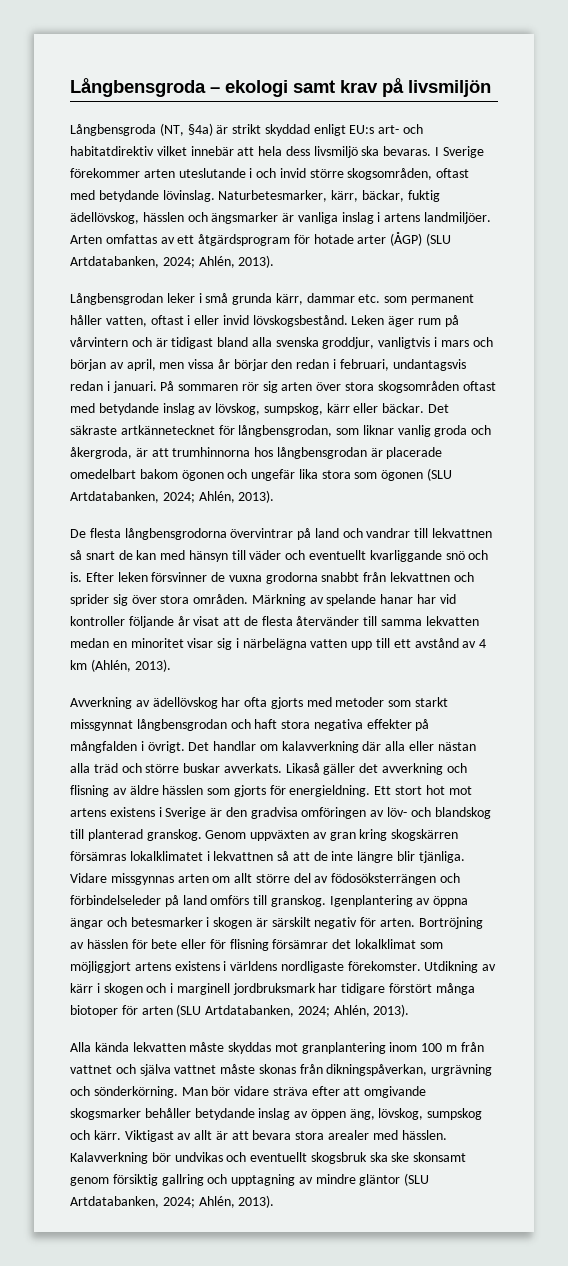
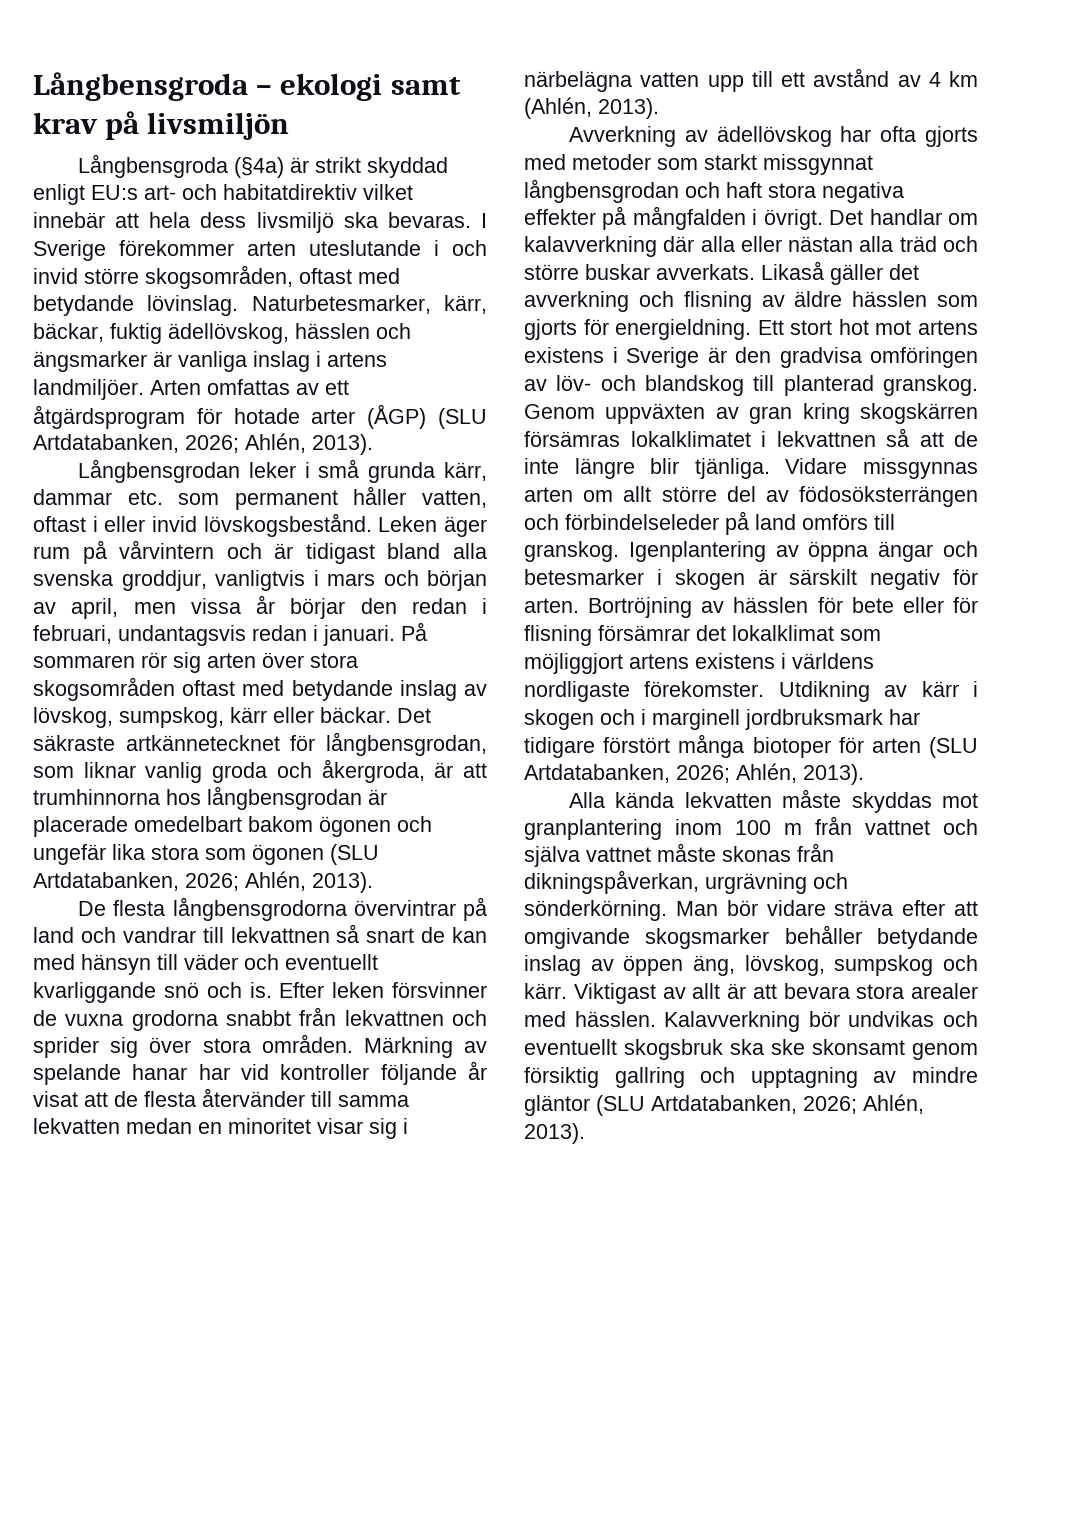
- Långbensgroda (NT, §4a) är strikt skyddad enligt EU:s art- och habitatdirektiv vilket innebär att hela dess livsmiljö ska bevaras.
+ Långbensgroda (§4a) är strikt skyddad enligt EU:s art- och habitatdirektiv vilket innebär att hela dess livsmiljö ska bevaras.
- Arten omfattas av ett åtgärdsprogram för hotade arter (ÅGP) (SLU Artdatabanken, 2024; Ahlén, 2013).
+ Arten omfattas av ett åtgärdsprogram för hotade arter (ÅGP) (SLU Artdatabanken, 2026; Ahlén, 2013).
- Det säkraste artkännetecknet för långbensgrodan, som liknar vanlig groda och åkergroda, är att trumhinnorna hos långbensgrodan är placerade omedelbart bakom ögonen och ungefär lika stora som ögonen (SLU Artdatabanken, 2024; Ahlén, 2013).
+ Det säkraste artkännetecknet för långbensgrodan, som liknar vanlig groda och åkergroda, är att trumhinnorna hos långbensgrodan är placerade omedelbart bakom ögonen och ungefär lika stora som ögonen (SLU Artdatabanken, 2026; Ahlén, 2013).
- Utdikning av kärr i skogen och i marginell jordbruksmark har tidigare förstört många biotoper för arten (SLU Artdatabanken, 2024; Ahlén, 2013).
+ Utdikning av kärr i skogen och i marginell jordbruksmark har tidigare förstört många biotoper för arten (SLU Artdatabanken, 2026; Ahlén, 2013).
- Kalavverkning bör undvikas och eventuellt skogsbruk ska ske skonsamt genom försiktig gallring och upptagning av mindre gläntor (SLU Artdatabanken, 2024; Ahlén, 2013).
+ Kalavverkning bör undvikas och eventuellt skogsbruk ska ske skonsamt genom försiktig gallring och upptagning av mindre gläntor (SLU Artdatabanken, 2026; Ahlén, 2013).

